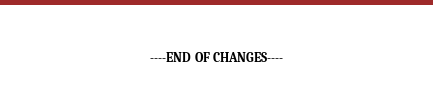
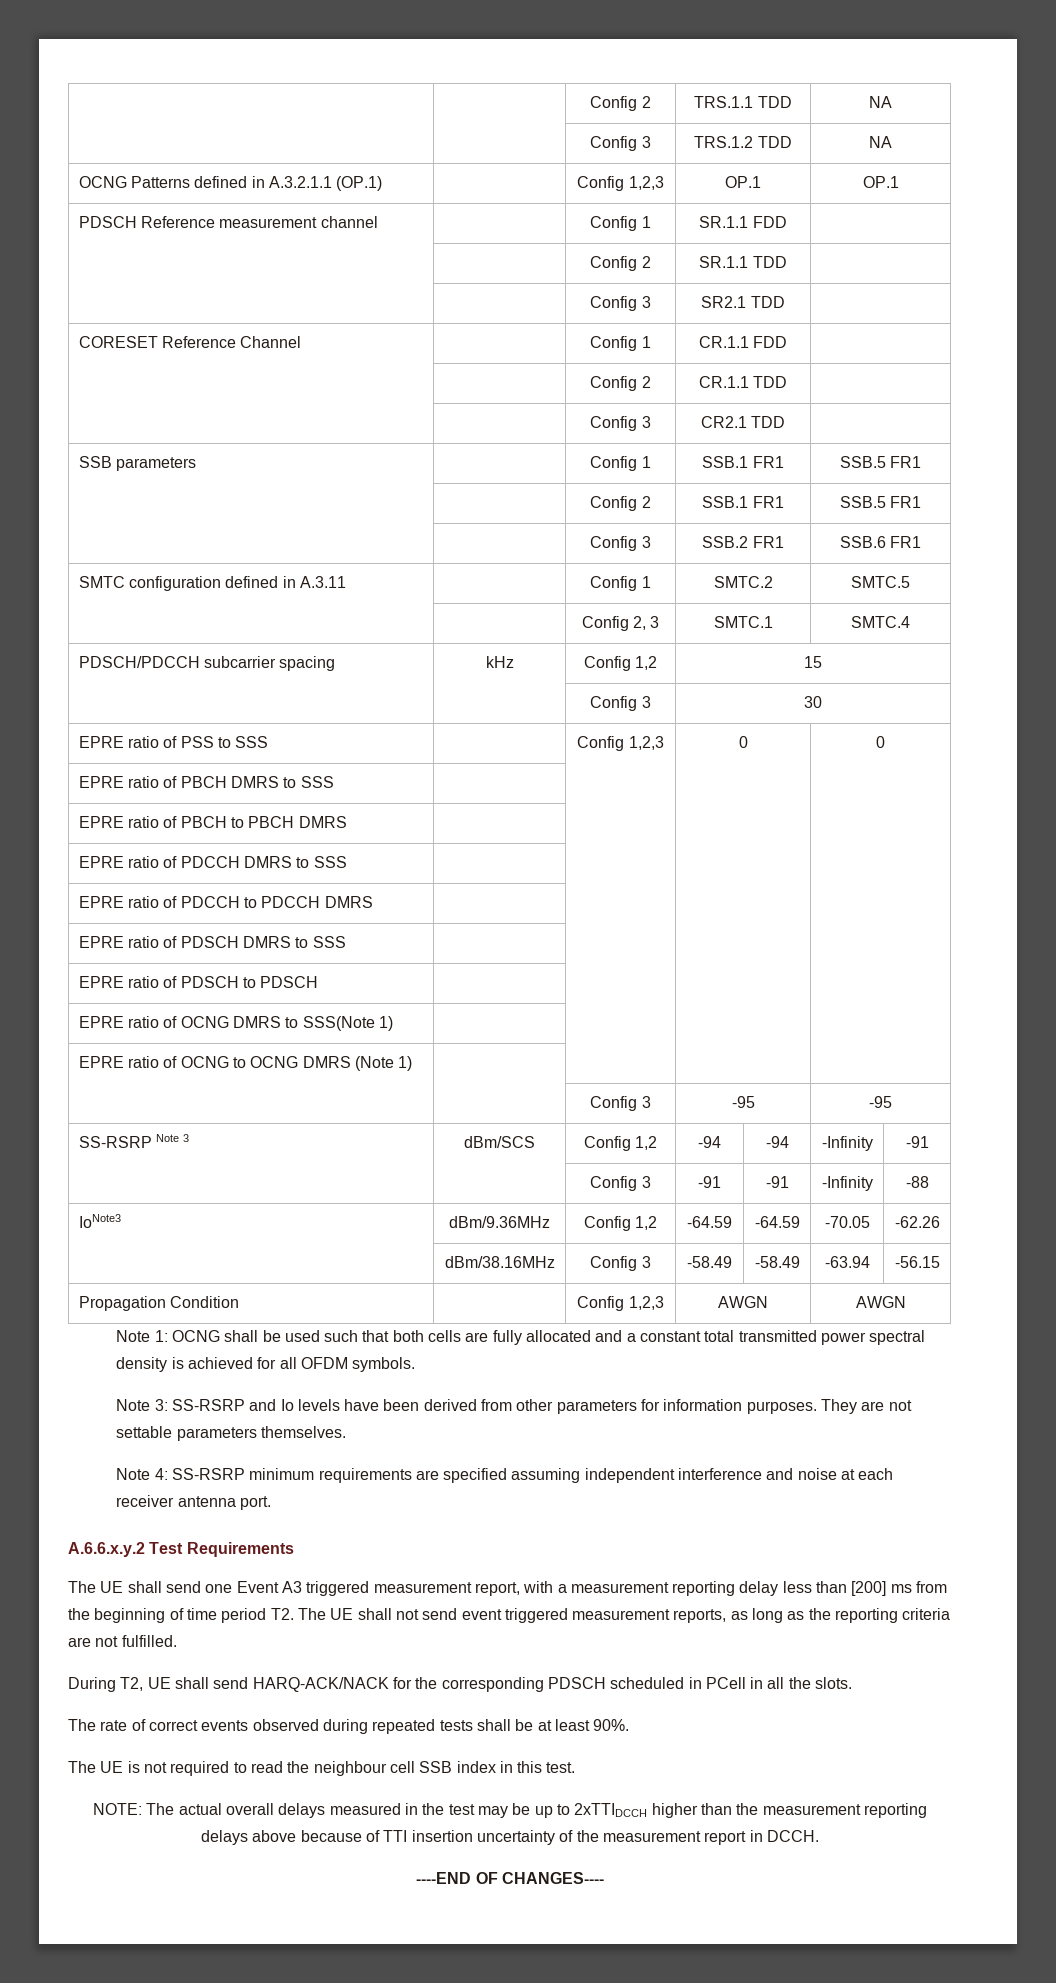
+ | | Config 2 | TRS.1.1 TDD | NA
+ | | Config 3 | TRS.1.2 TDD | NA
+ OCNG Patterns defined in A.3.2.1.1 (OP.1) | | Config 1,2,3 | OP.1 | OP.1
+ PDSCH Reference measurement channel | | Config 1 | SR.1.1 FDD |
+ | | Config 2 | SR.1.1 TDD |
+ | | Config 3 | SR2.1 TDD |
+ CORESET Reference Channel | | Config 1 | CR.1.1 FDD |
+ | | Config 2 | CR.1.1 TDD |
+ | | Config 3 | CR2.1 TDD |
+ SSB parameters | | Config 1 | SSB.1 FR1 | SSB.5 FR1
+ | | Config 2 | SSB.1 FR1 | SSB.5 FR1
+ | | Config 3 | SSB.2 FR1 | SSB.6 FR1
+ SMTC configuration defined in A.3.11 | | Config 1 | SMTC.2 | SMTC.5
+ | | Config 2, 3 | SMTC.1 | SMTC.4
+ PDSCH/PDCCH subcarrier spacing | kHz | Config 1,2 | 15
+ | | Config 3 | 30
+ EPRE ratio of PSS to SSS | | Config 1,2,3 | 0 | 0
+ EPRE ratio of PBCH DMRS to SSS | | | |
+ EPRE ratio of PBCH to PBCH DMRS | | | |
+ EPRE ratio of PDCCH DMRS to SSS | | | |
+ EPRE ratio of PDCCH to PDCCH DMRS | | | |
+ EPRE ratio of PDSCH DMRS to SSS | | | |
+ EPRE ratio of PDSCH to PDSCH | | | |
+ EPRE ratio of OCNG DMRS to SSS(Note 1) | | | |
+ EPRE ratio of OCNG to OCNG DMRS (Note 1) | | | |
+ | | Config 3 | -95 | -95
+ SS-RSRP Note 3 | dBm/SCS | Config 1,2 | -94 | -94 | -Infinity | -91
+ | | Config 3 | -91 | -91 | -Infinity | -88
+ IoNote3 | dBm/9.36MHz | Config 1,2 | -64.59 | -64.59 | -70.05 | -62.26
+ | dBm/38.16MHz | Config 3 | -58.49 | -58.49 | -63.94 | -56.15
+ Propagation Condition | | Config 1,2,3 | AWGN | AWGN
+ Note 1: OCNG shall be used such that both cells are fully allocated and a constant total transmitted power spectral density is achieved for all OFDM symbols.
+ Note 3: SS-RSRP and Io levels have been derived from other parameters for information purposes. They are not settable parameters themselves.
+ Note 4: SS-RSRP minimum requirements are specified assuming independent interference and noise at each receiver antenna port.
+ A.6.6.x.y.2 Test Requirements
+ The UE shall send one Event A3 triggered measurement report, with a measurement reporting delay less than [200] ms from the beginning of time period T2. The UE shall not send event triggered measurement reports, as long as the reporting criteria are not fulfilled.
+ During T2, UE shall send HARQ-ACK/NACK for the corresponding PDSCH scheduled in PCell in all the slots.
+ The rate of correct events observed during repeated tests shall be at least 90%.
+ The UE is not required to read the neighbour cell SSB index in this test.
+ NOTE: The actual overall delays measured in the test may be up to 2xTTIDCCH higher than the measurement reporting delays above because of TTI insertion uncertainty of the measurement report in DCCH.

